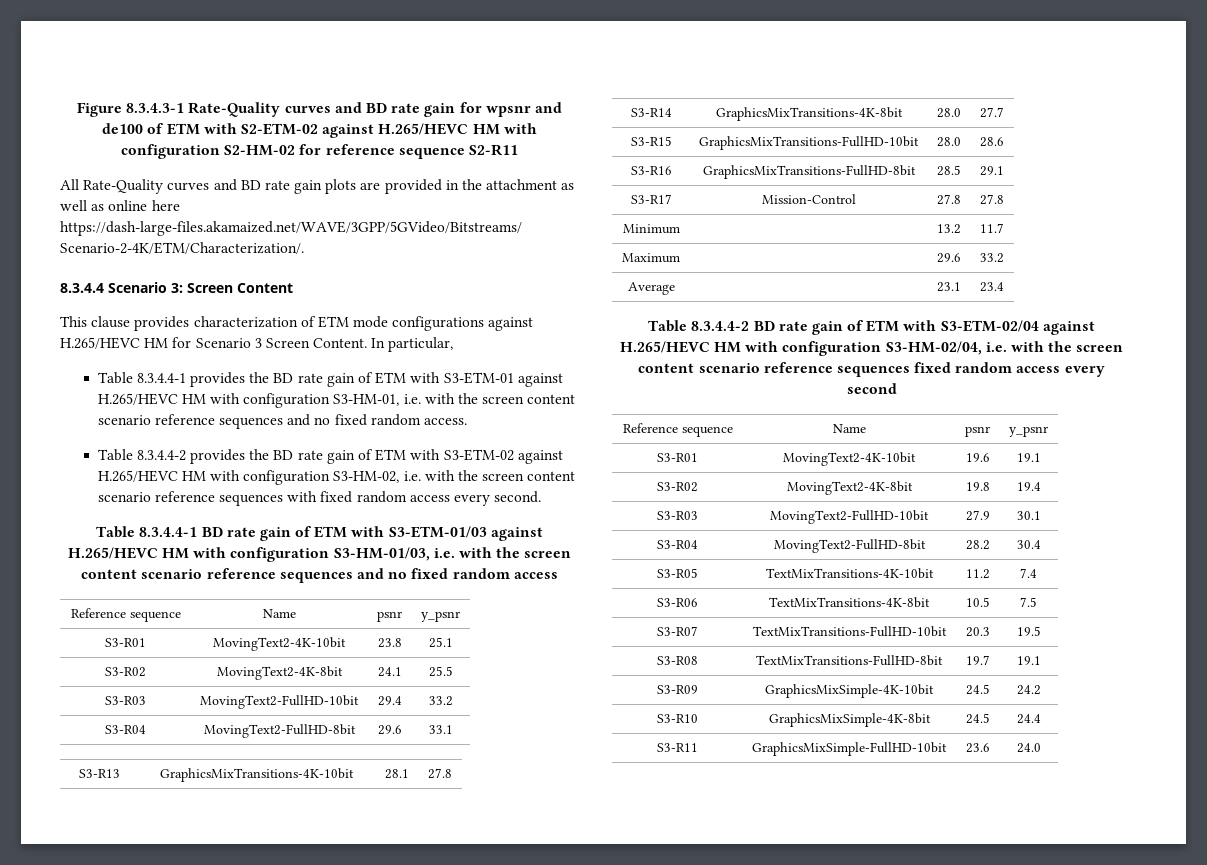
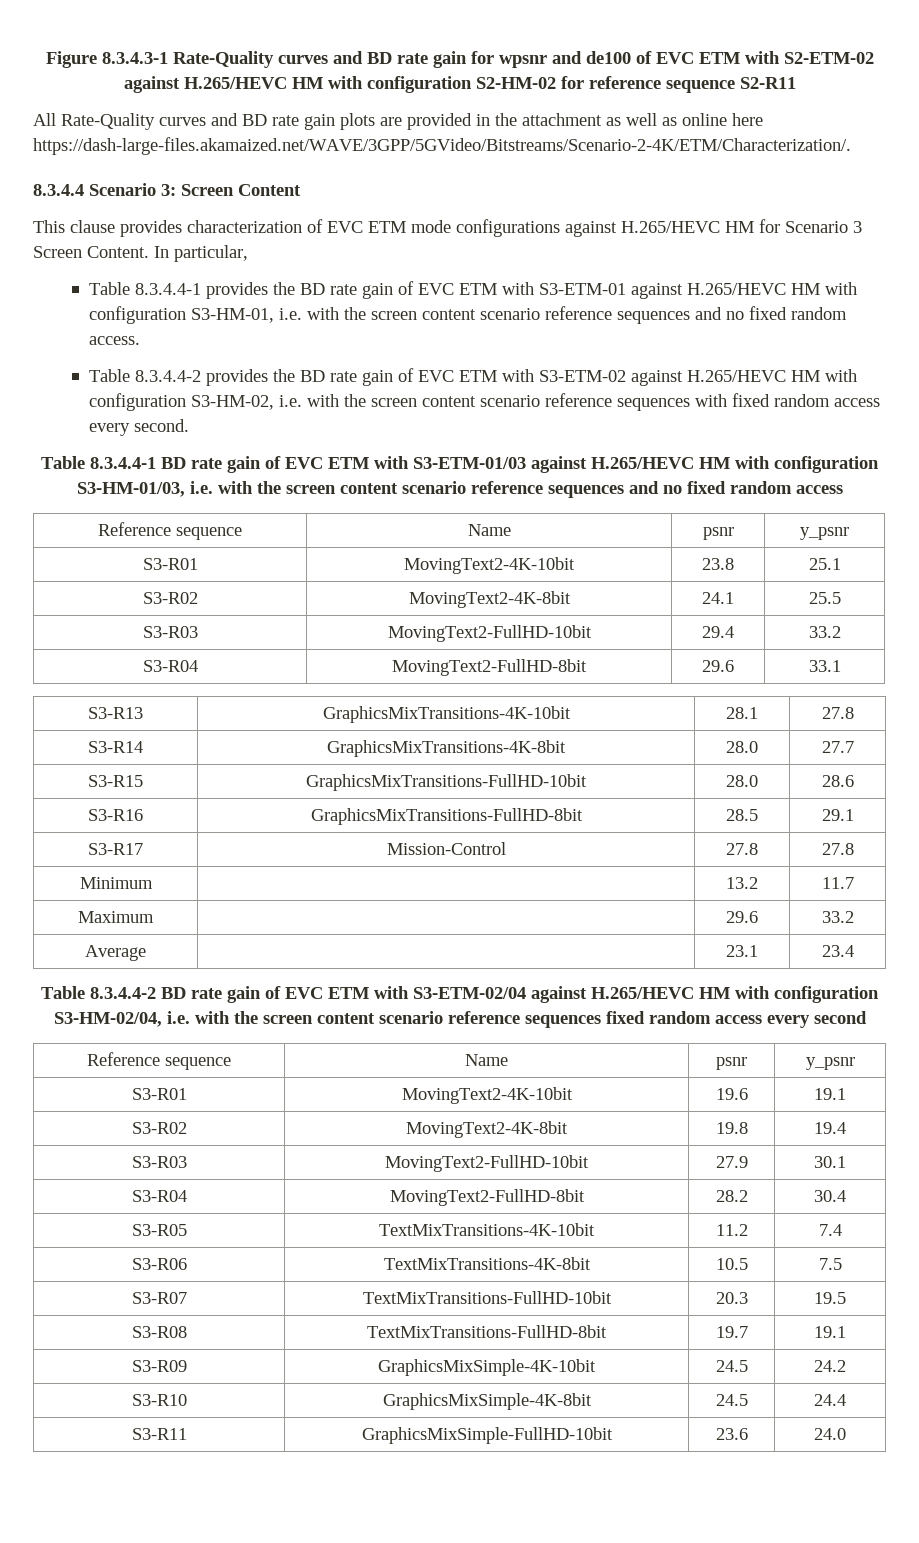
- Figure 8.3.4.3-1 Rate-Quality curves and BD rate gain for wpsnr and de100 of ETM with S2-ETM-02 against H.265/HEVC HM with configuration S2-HM-02 for reference sequence S2-R11
+ Figure 8.3.4.3-1 Rate-Quality curves and BD rate gain for wpsnr and de100 of EVC ETM with S2-ETM-02 against H.265/HEVC HM with configuration S2-HM-02 for reference sequence S2-R11
- This clause provides characterization of ETM mode configurations against H.265/HEVC HM for Scenario 3 Screen Content.
+ This clause provides characterization of EVC ETM mode configurations against H.265/HEVC HM for Scenario 3 Screen Content.
- Table 8.3.4.4-1 provides the BD rate gain of ETM with S3-ETM-01 against H.265/HEVC HM with configuration S3-HM-01, i.e. with the screen content scenario reference sequences and no fixed random access.
+ Table 8.3.4.4-1 provides the BD rate gain of EVC ETM with S3-ETM-01 against H.265/HEVC HM with configuration S3-HM-01, i.e. with the screen content scenario reference sequences and no fixed random access.
- Table 8.3.4.4-2 provides the BD rate gain of ETM with S3-ETM-02 against H.265/HEVC HM with configuration S3-HM-02, i.e. with the screen content scenario reference sequences with fixed random access every second.
+ Table 8.3.4.4-2 provides the BD rate gain of EVC ETM with S3-ETM-02 against H.265/HEVC HM with configuration S3-HM-02, i.e. with the screen content scenario reference sequences with fixed random access every second.
- Table 8.3.4.4-1 BD rate gain of ETM with S3-ETM-01/03 against H.265/HEVC HM with configuration S3-HM-01/03, i.e. with the screen content scenario reference sequences and no fixed random access
+ Table 8.3.4.4-1 BD rate gain of EVC ETM with S3-ETM-01/03 against H.265/HEVC HM with configuration S3-HM-01/03, i.e. with the screen content scenario reference sequences and no fixed random access
- Table 8.3.4.4-2 BD rate gain of ETM with S3-ETM-02/04 against H.265/HEVC HM with configuration S3-HM-02/04, i.e. with the screen content scenario reference sequences fixed random access every second
+ Table 8.3.4.4-2 BD rate gain of EVC ETM with S3-ETM-02/04 against H.265/HEVC HM with configuration S3-HM-02/04, i.e. with the screen content scenario reference sequences fixed random access every second

